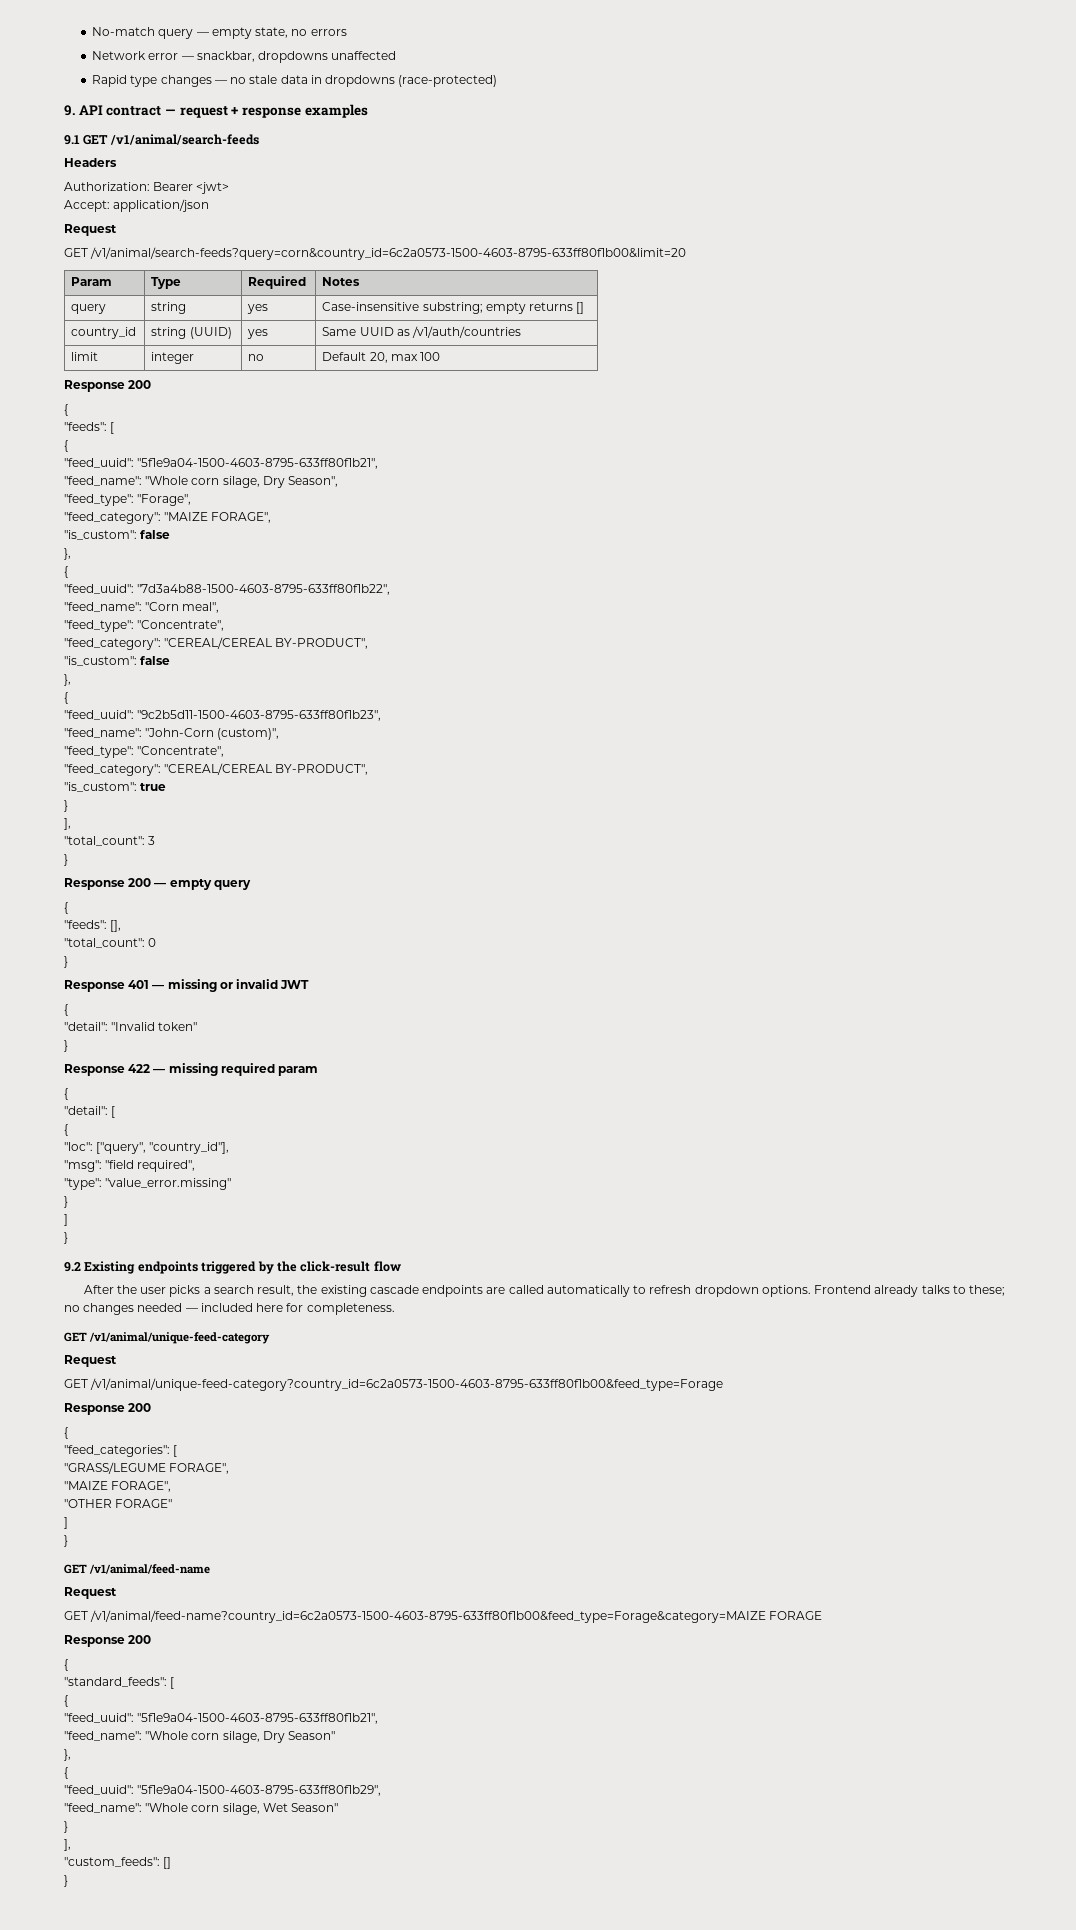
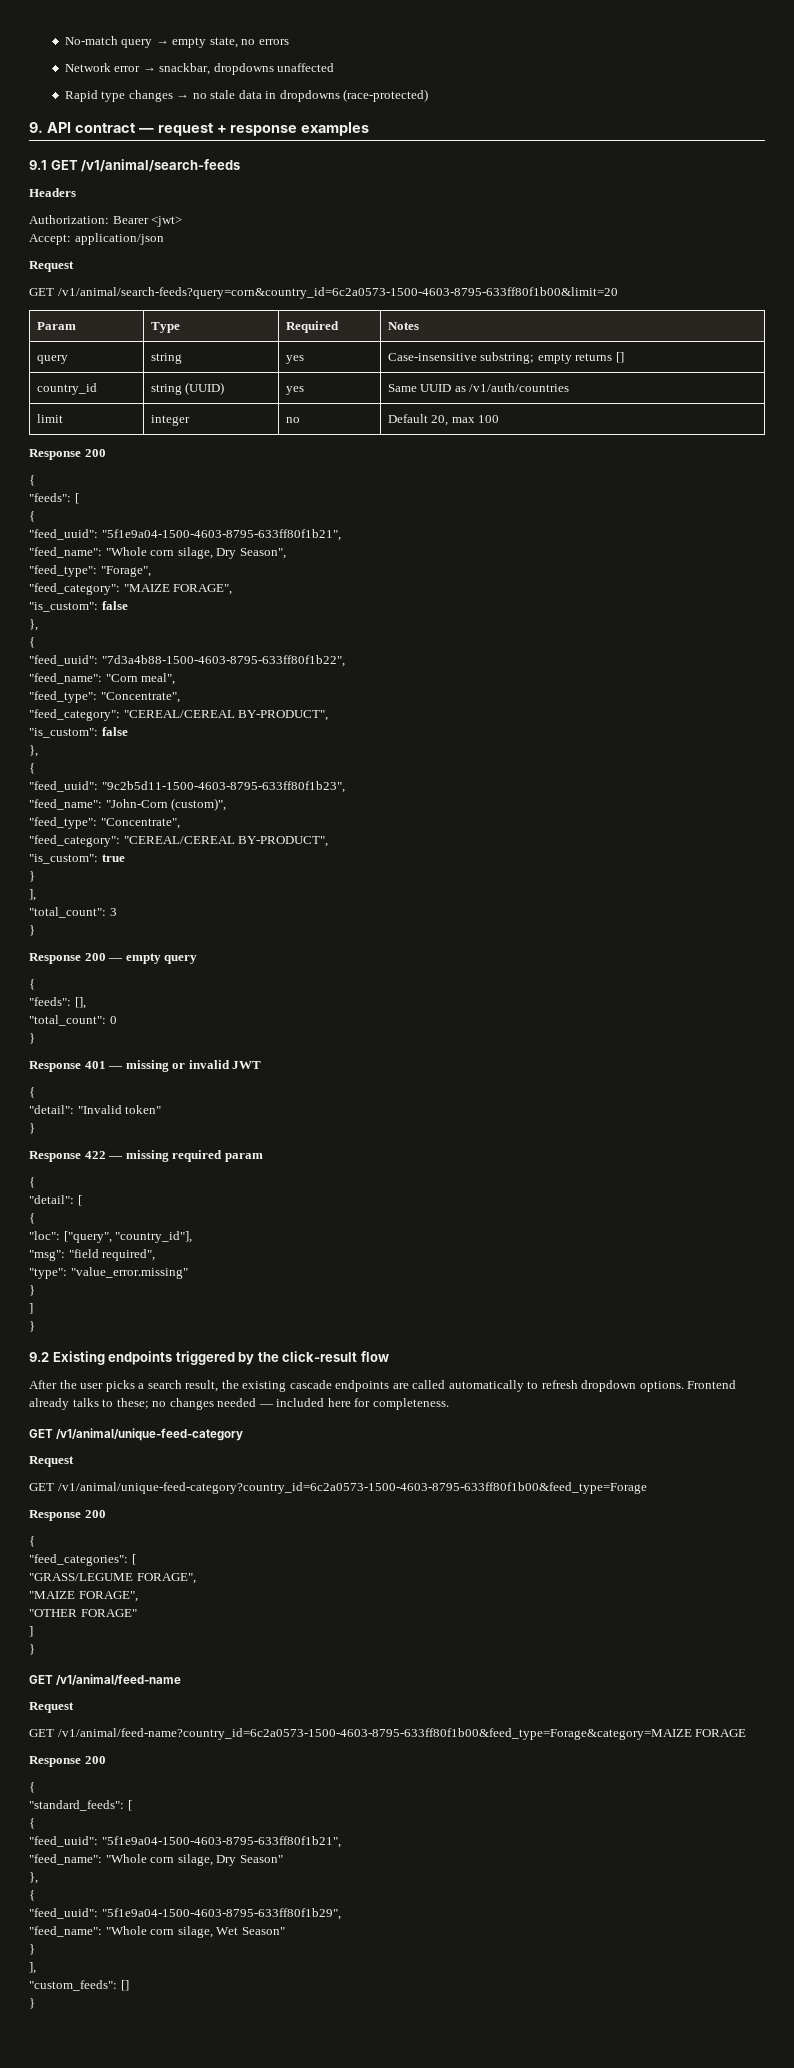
- No-match query — empty state, no errors
+ No-match query → empty state, no errors
- Network error — snackbar, dropdowns unaffected
+ Network error → snackbar, dropdowns unaffected
- Rapid type changes — no stale data in dropdowns (race-protected)
+ Rapid type changes → no stale data in dropdowns (race-protected)

